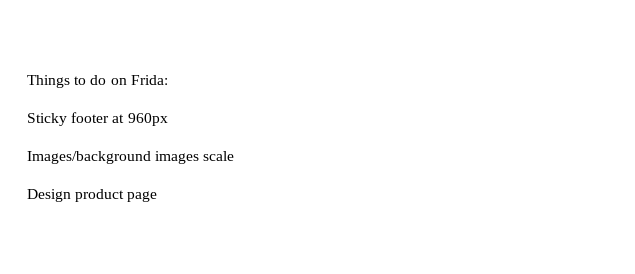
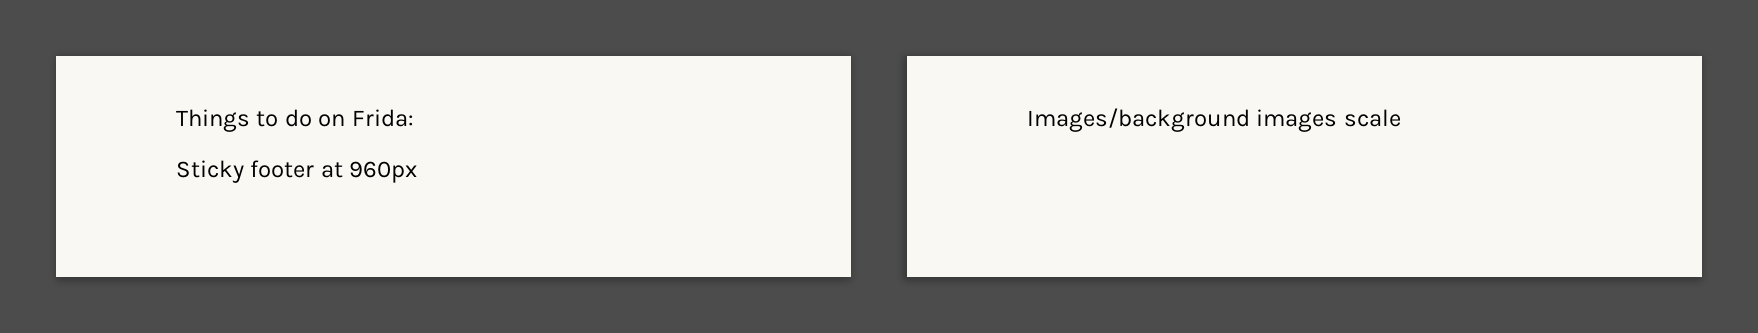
- Design product page

